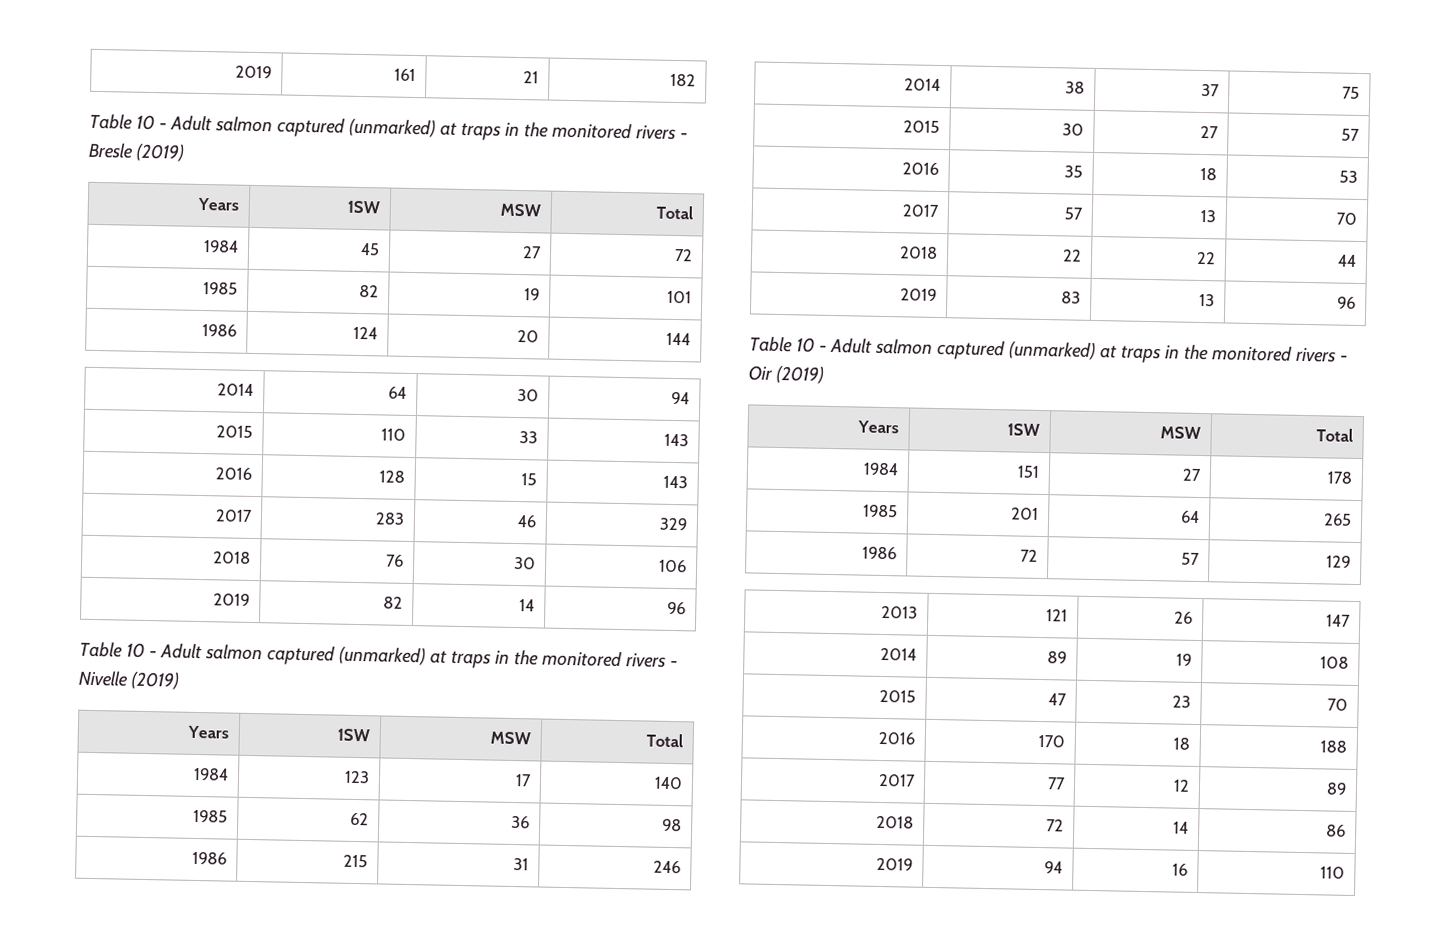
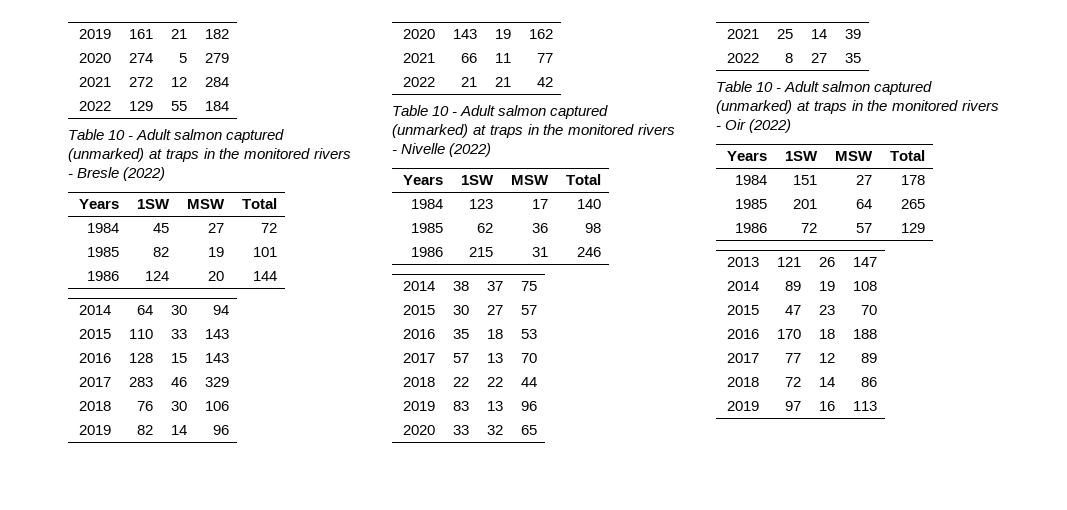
+ 2020 | 274 | 5 | 279
+ 2021 | 272 | 12 | 284
+ 2022 | 129 | 55 | 184
- Table 10 - Adult salmon captured (unmarked) at traps in the monitored rivers - Bresle (2019)
+ Table 10 - Adult salmon captured (unmarked) at traps in the monitored rivers - Bresle (2022)
+ 2020 | 143 | 19 | 162
+ 2021 | 66 | 11 | 77
+ 2022 | 21 | 21 | 42
- Table 10 - Adult salmon captured (unmarked) at traps in the monitored rivers - Nivelle (2019)
+ Table 10 - Adult salmon captured (unmarked) at traps in the monitored rivers - Nivelle (2022)
+ 2020 | 33 | 32 | 65
+ 2021 | 25 | 14 | 39
+ 2022 | 8 | 27 | 35
- Table 10 - Adult salmon captured (unmarked) at traps in the monitored rivers - Oir (2019)
+ Table 10 - Adult salmon captured (unmarked) at traps in the monitored rivers - Oir (2022)
- 2019 | 94 | 16 | 110
+ 2019 | 97 | 16 | 113

